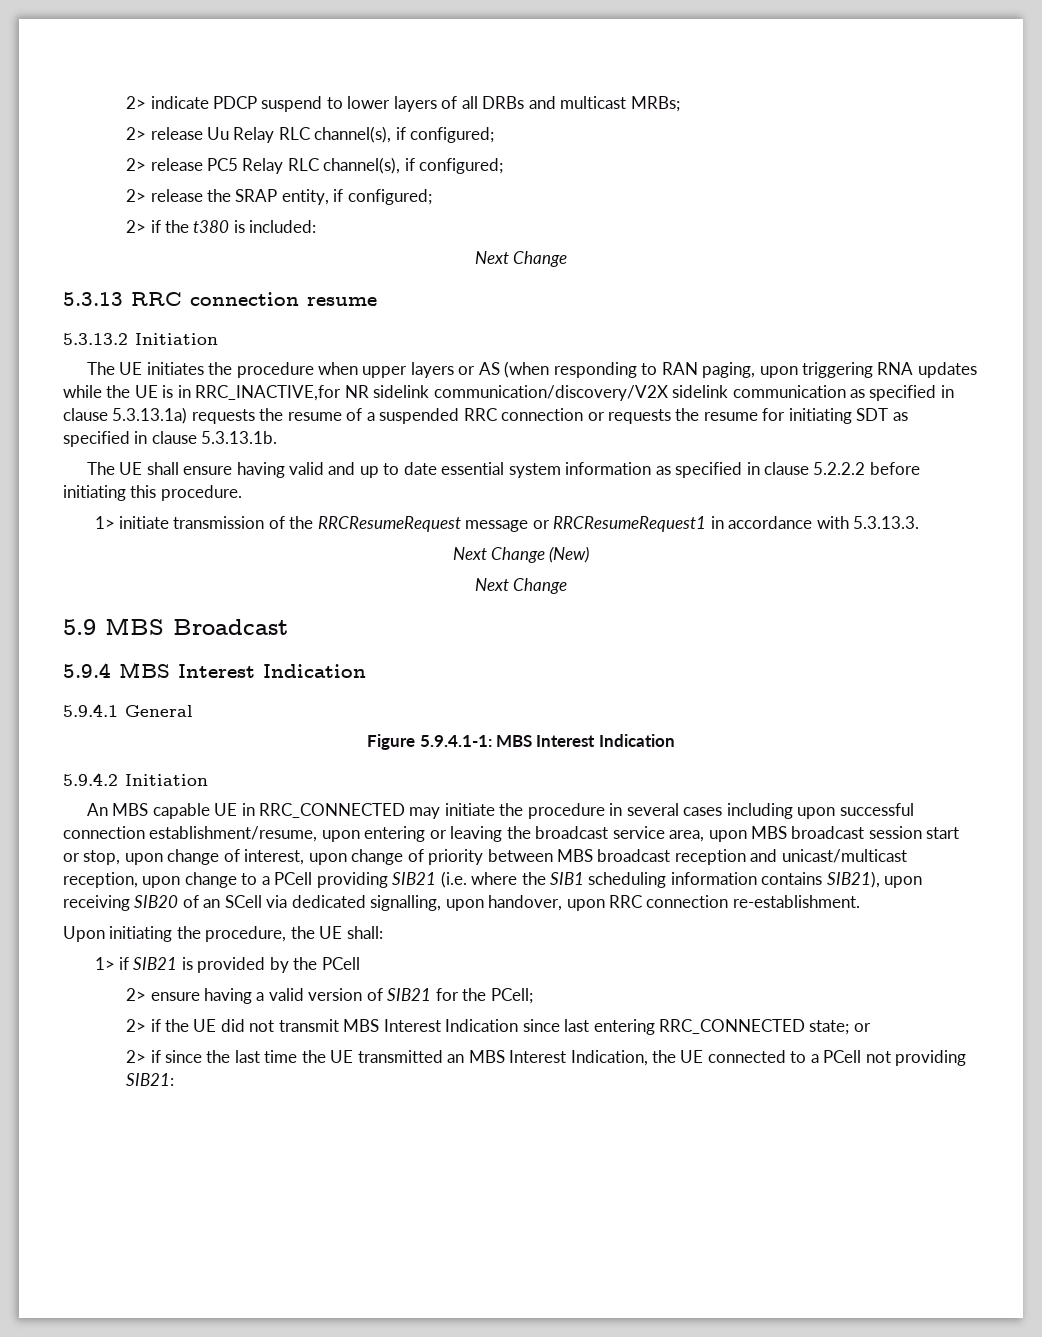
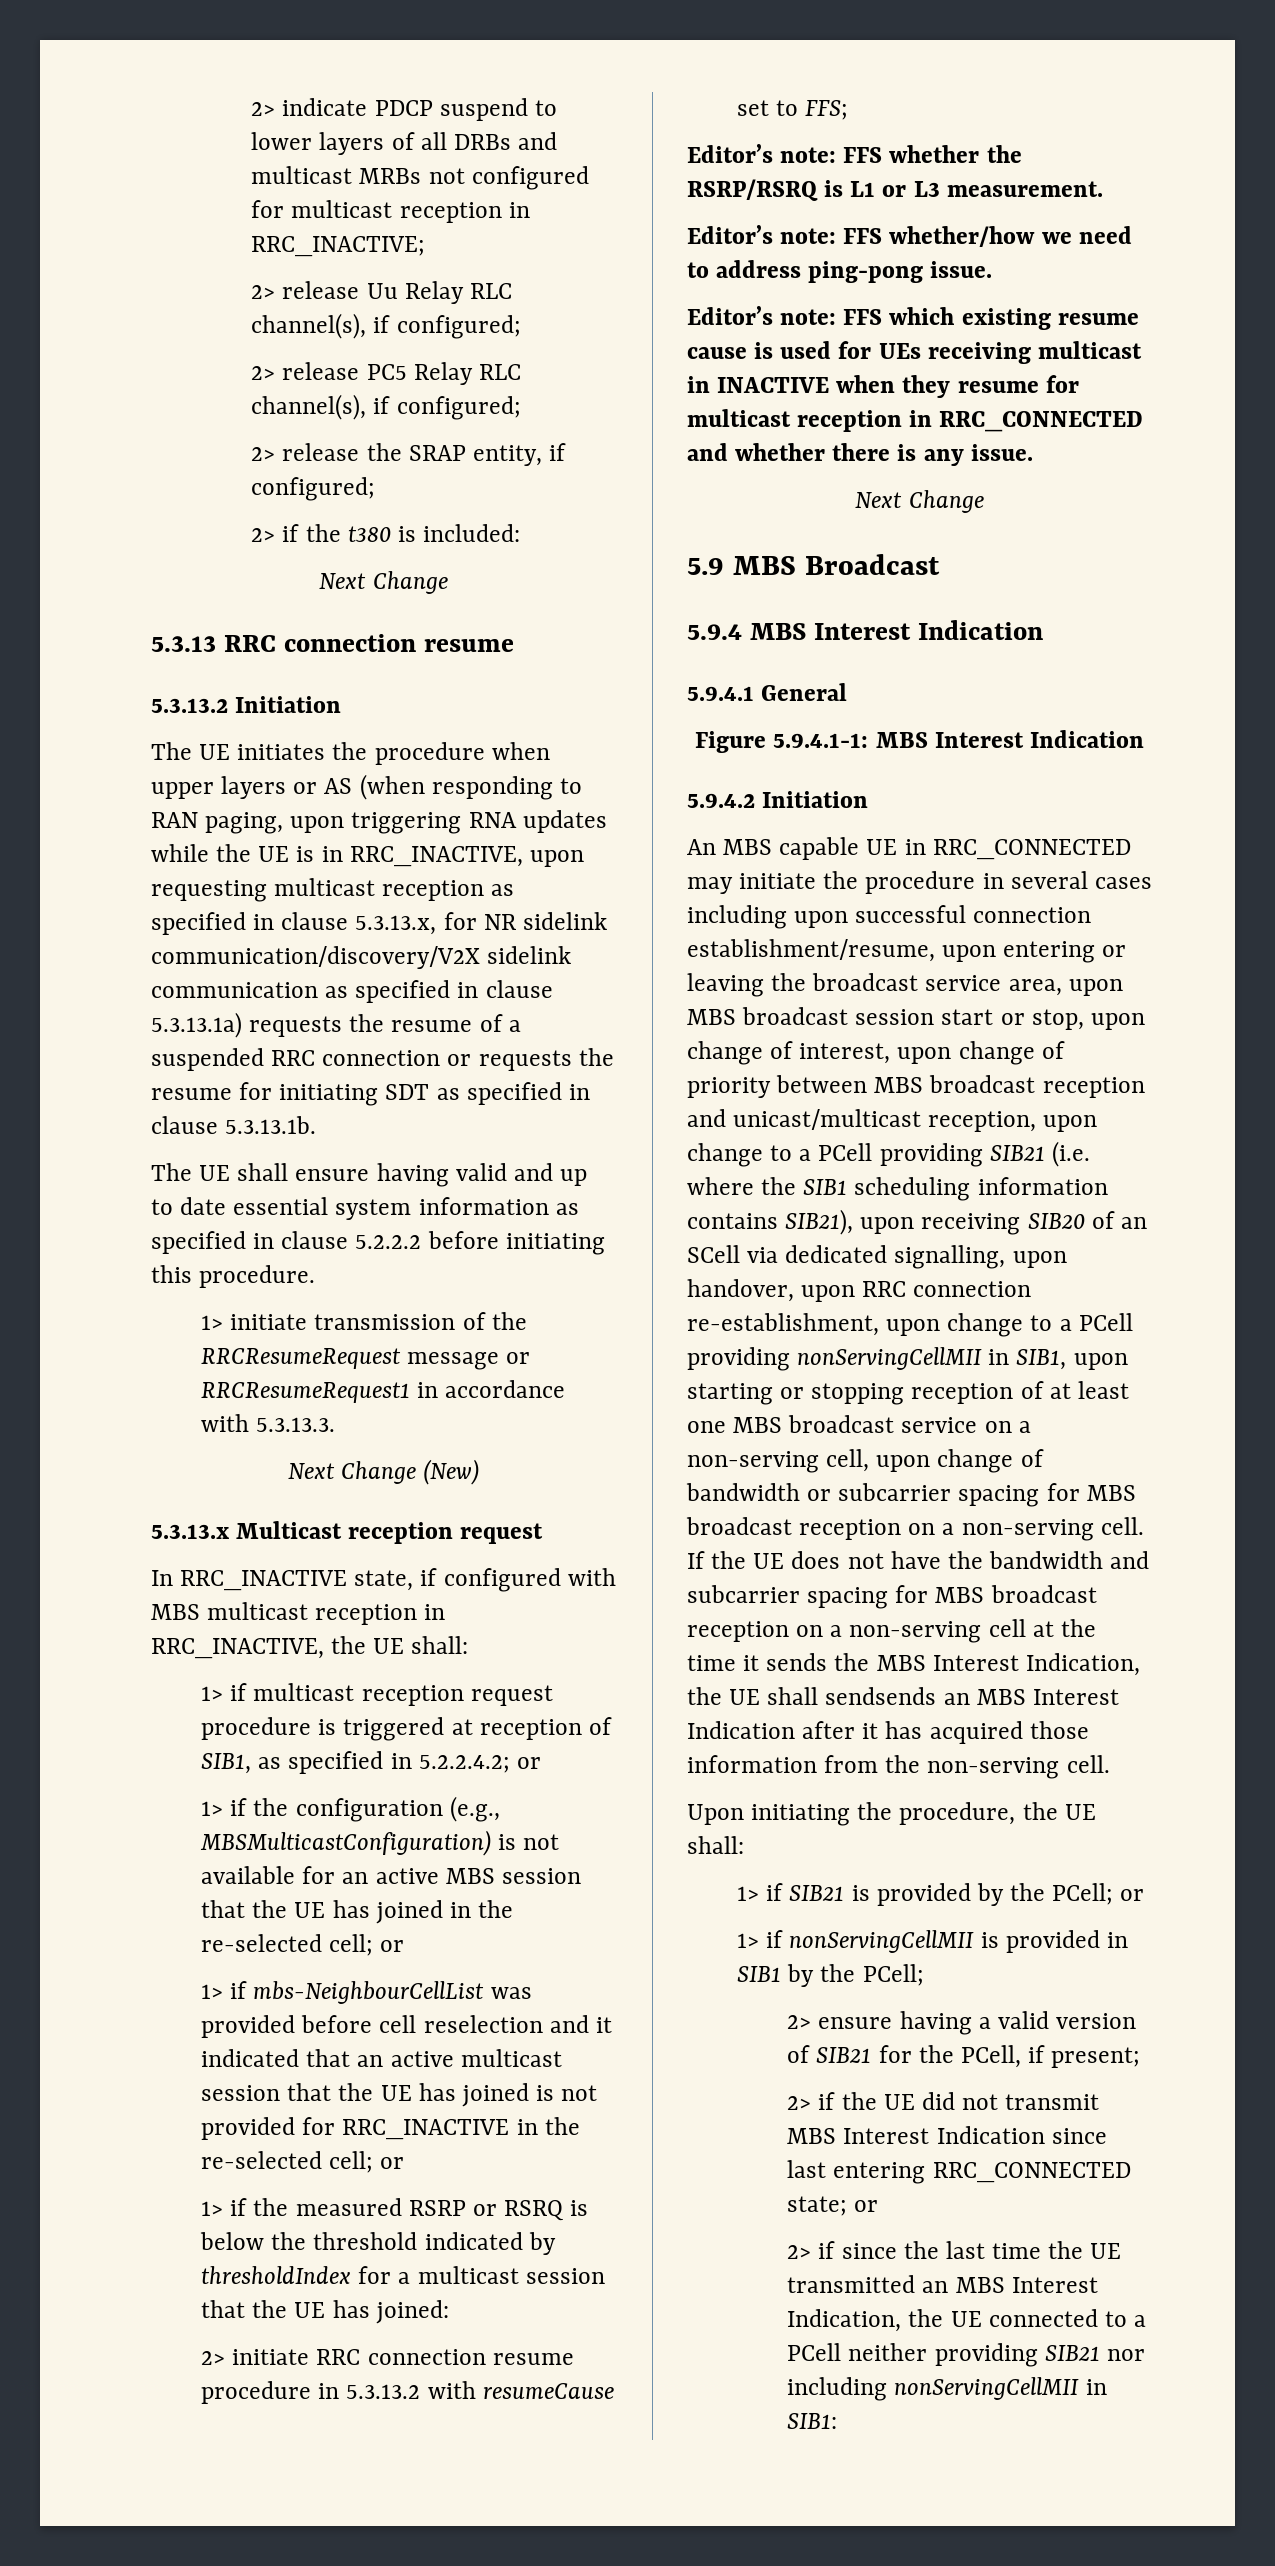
- 2> indicate PDCP suspend to lower layers of all DRBs and multicast MRBs;
+ 2> indicate PDCP suspend to lower layers of all DRBs and multicast MRBs not configured for multicast reception in RRC_INACTIVE;
- The UE initiates the procedure when upper layers or AS (when responding to RAN paging, upon triggering RNA updates while the UE is in RRC_INACTIVE,for NR sidelink communication/discovery/V2X sidelink communication as specified in clause 5.3.13.1a) requests the resume of a suspended RRC connection or requests the resume for initiating SDT as specified in clause 5.3.13.1b.
+ The UE initiates the procedure when upper layers or AS (when responding to RAN paging, upon triggering RNA updates while the UE is in RRC_INACTIVE, upon requesting multicast reception as specified in clause 5.3.13.x, for NR sidelink communication/discovery/V2X sidelink communication as specified in clause 5.3.13.1a) requests the resume of a suspended RRC connection or requests the resume for initiating SDT as specified in clause 5.3.13.1b.
+ 5.3.13.x Multicast reception request
+ In RRC_INACTIVE state, if configured with MBS multicast reception in RRC_INACTIVE, the UE shall:
+ 1> if multicast reception request procedure is triggered at reception of SIB1, as specified in 5.2.2.4.2; or
+ 1> if the configuration (e.g., MBSMulticastConfiguration) is not available for an active MBS session that the UE has joined in the re-selected cell; or
+ 1> if mbs-NeighbourCellList was provided before cell reselection and it indicated that an active multicast session that the UE has joined is not provided for RRC_INACTIVE in the re-selected cell; or
+ 1> if the measured RSRP or RSRQ is below the threshold indicated by thresholdIndex for a multicast session that the UE has joined:
+ 2> initiate RRC connection resume procedure in 5.3.13.2 with resumeCause set to FFS;
+ Editor’s note: FFS whether the RSRP/RSRQ is L1 or L3 measurement.
+ Editor’s note: FFS whether/how we need to address ping-pong issue.
+ Editor’s note: FFS which existing resume cause is used for UEs receiving multicast in INACTIVE when they resume for multicast reception in RRC_CONNECTED and whether there is any issue.
- An MBS capable UE in RRC_CONNECTED may initiate the procedure in several cases including upon successful connection establishment/resume, upon entering or leaving the broadcast service area, upon MBS broadcast session start or stop, upon change of interest, upon change of priority between MBS broadcast reception and unicast/multicast reception, upon change to a PCell providing SIB21 (i.e. where the SIB1 scheduling information contains SIB21), upon receiving SIB20 of an SCell via dedicated signalling, upon handover, upon RRC connection re-establishment.
+ An MBS capable UE in RRC_CONNECTED may initiate the procedure in several cases including upon successful connection establishment/resume, upon entering or leaving the broadcast service area, upon MBS broadcast session start or stop, upon change of interest, upon change of priority between MBS broadcast reception and unicast/multicast reception, upon change to a PCell providing SIB21 (i.e. where the SIB1 scheduling information contains SIB21), upon receiving SIB20 of an SCell via dedicated signalling, upon handover, upon RRC connection re-establishment, upon change to a PCell providing nonServingCellMII in SIB1, upon starting or stopping reception of at least one MBS broadcast service on a non-serving cell, upon change of bandwidth or subcarrier spacing for MBS broadcast reception on a non-serving cell. If the UE does not have the bandwidth and subcarrier spacing for MBS broadcast reception on a non-serving cell at the time it sends the MBS Interest Indication, the UE shall sendsends an MBS Interest Indication after it has acquired those information from the non-serving cell.
- 1> if SIB21 is provided by the PCell
+ 1> if SIB21 is provided by the PCell; or
+ 1> if nonServingCellMII is provided in SIB1 by the PCell;
- 2> ensure having a valid version of SIB21 for the PCell;
+ 2> ensure having a valid version of SIB21 for the PCell, if present;
- 2> if since the last time the UE transmitted an MBS Interest Indication, the UE connected to a PCell not providing SIB21:
+ 2> if since the last time the UE transmitted an MBS Interest Indication, the UE connected to a PCell neither providing SIB21 nor including nonServingCellMII in SIB1:

